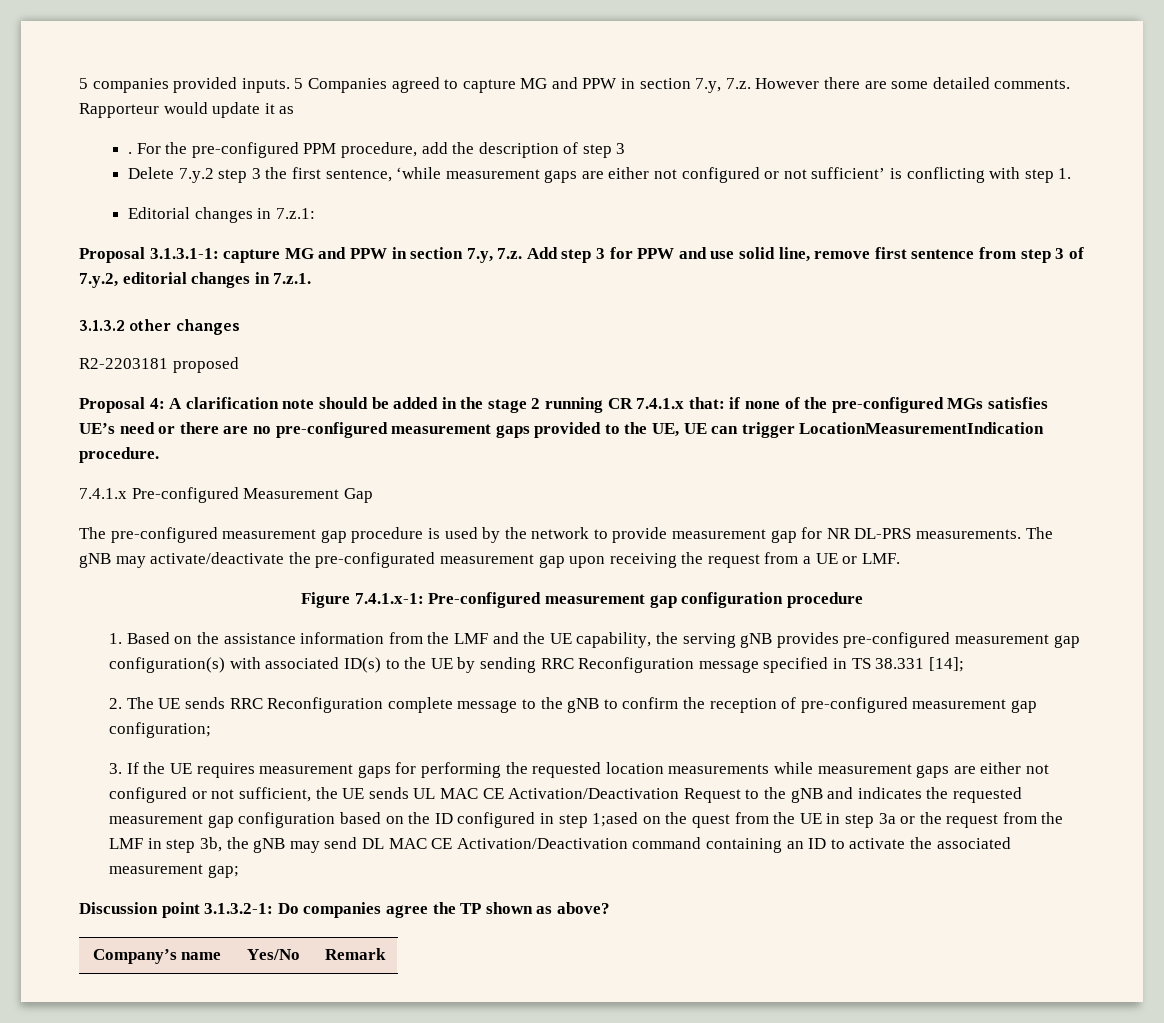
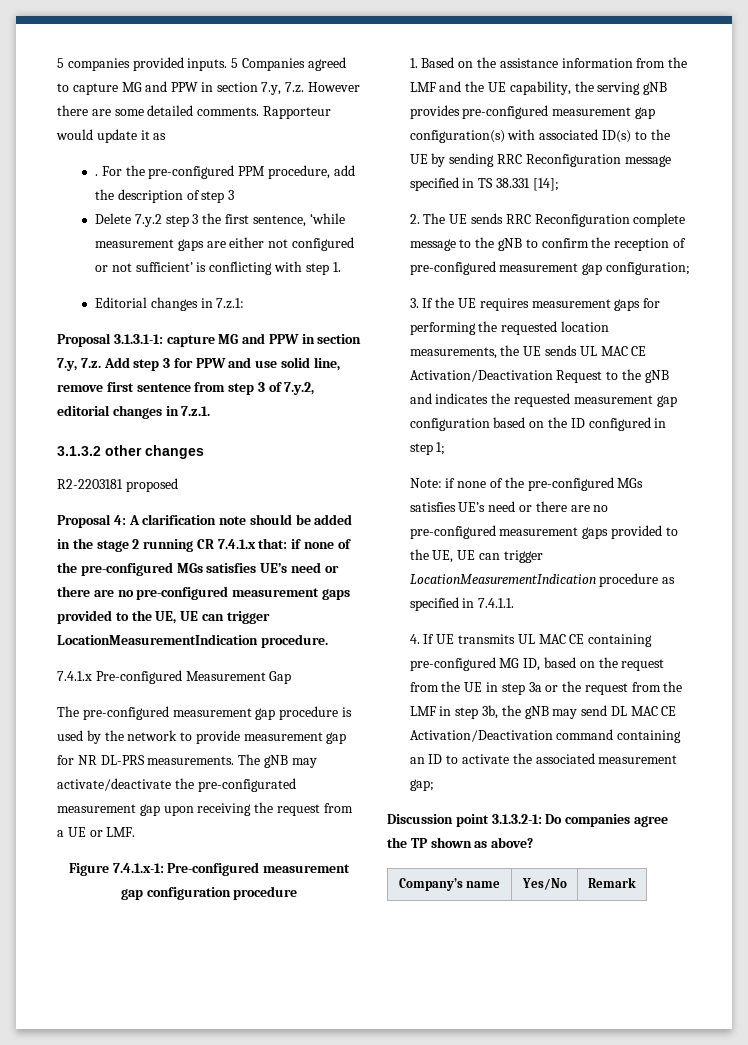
- 3. If the UE requires measurement gaps for performing the requested location measurements while measurement gaps are either not configured or not sufficient, the UE sends UL MAC CE Activation/Deactivation Request to the gNB and indicates the requested measurement gap configuration based on the ID configured in step 1;ased on the quest from the UE in step 3a or the request from the LMF in step 3b, the gNB may send DL MAC CE Activation/Deactivation command containing an ID to activate the associated measurement gap;
+ 3. If the UE requires measurement gaps for performing the requested location measurements, the UE sends UL MAC CE Activation/Deactivation Request to the gNB and indicates the requested measurement gap configuration based on the ID configured in step 1;
+ Note: if none of the pre-configured MGs satisfies UE’s need or there are no pre-configured measurement gaps provided to the UE, UE can trigger LocationMeasurementIndication procedure as specified in 7.4.1.1.
+ 4. If UE transmits UL MAC CE containing pre-configured MG ID, based on the request from the UE in step 3a or the request from the LMF in step 3b, the gNB may send DL MAC CE Activation/Deactivation command containing an ID to activate the associated measurement gap;

